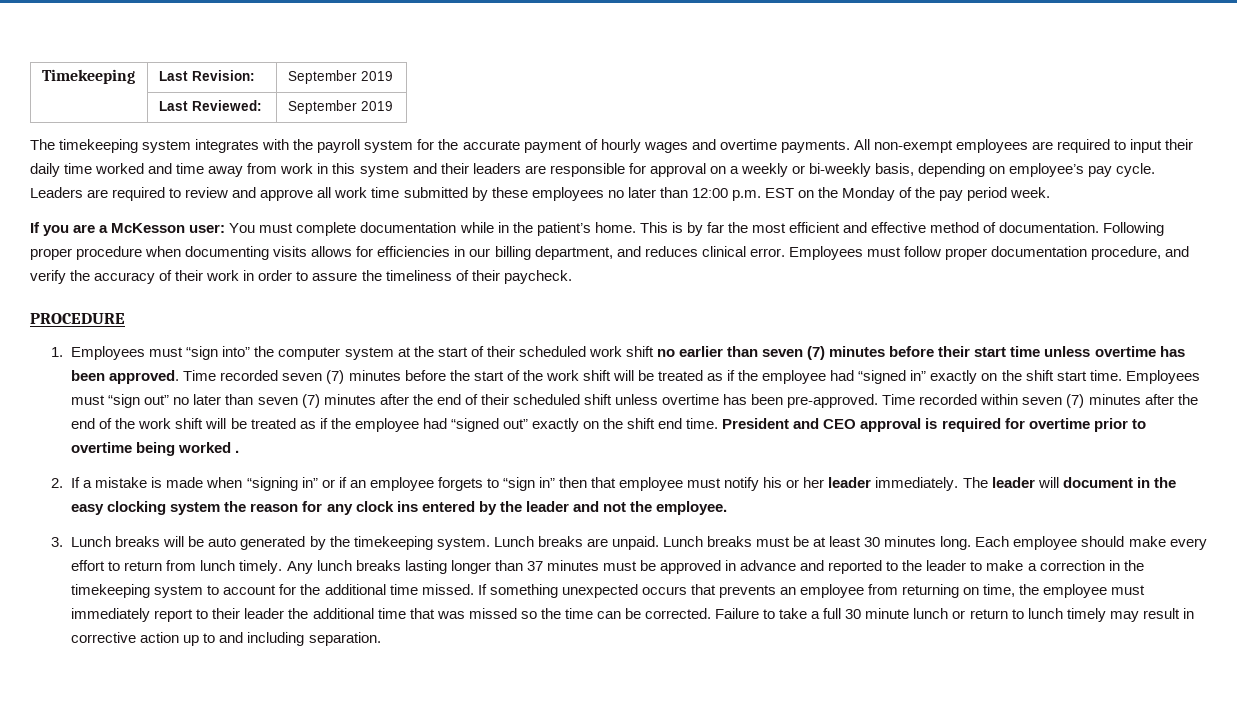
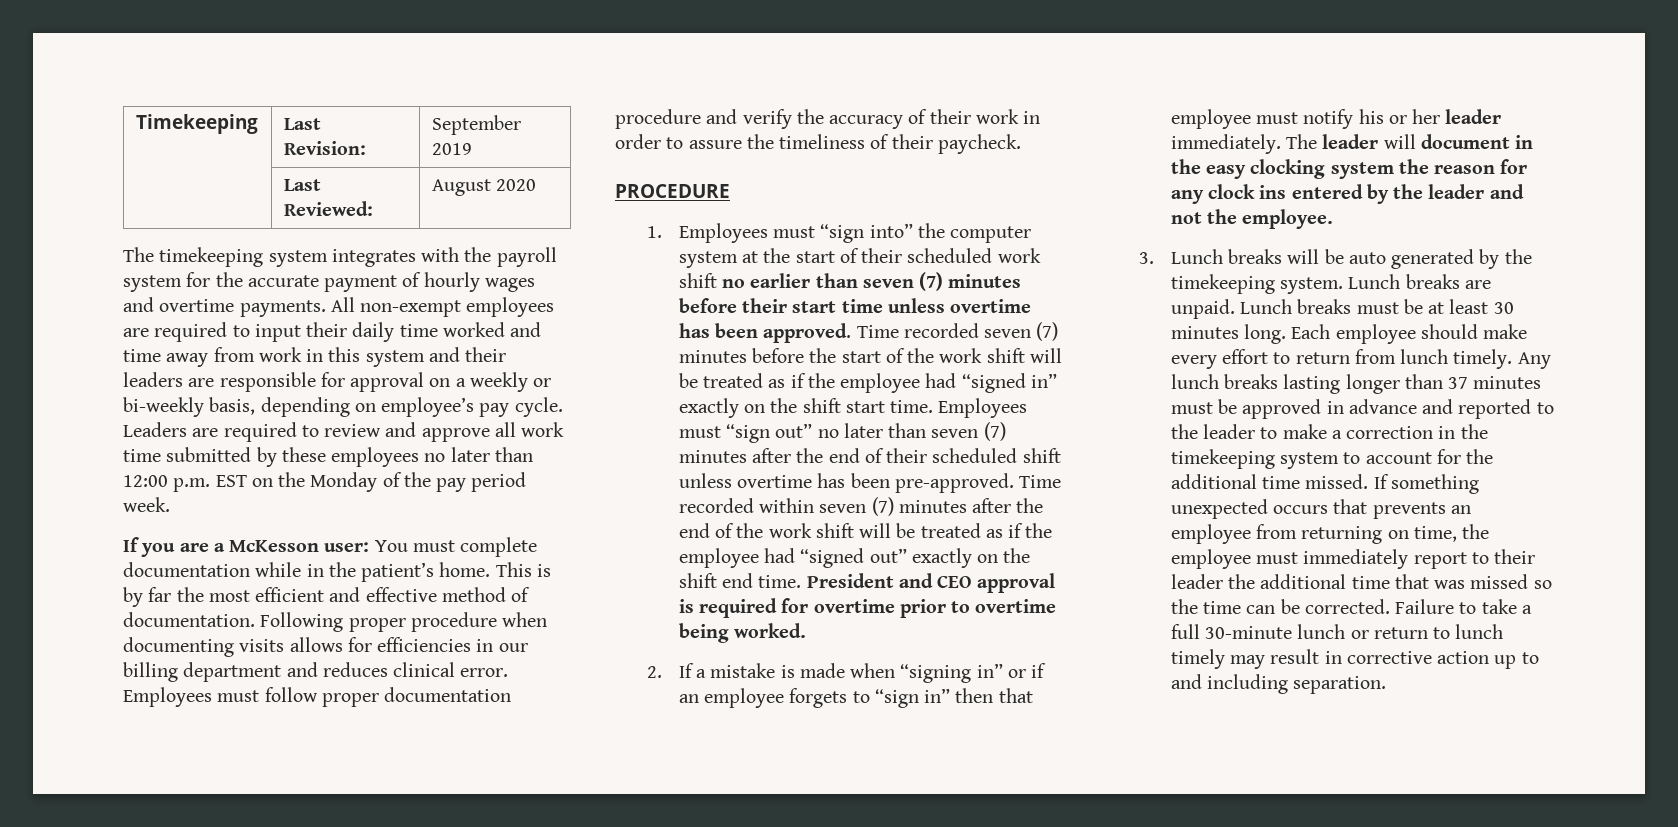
- | Last Reviewed: | September 2019
+ | Last Reviewed: | August 2020
- Following proper procedure when documenting visits allows for efficiencies in our billing department, and reduces clinical error.
+ Following proper procedure when documenting visits allows for efficiencies in our billing department and reduces clinical error.
- Employees must follow proper documentation procedure, and verify the accuracy of their work in order to assure the timeliness of their paycheck.
+ Employees must follow proper documentation procedure and verify the accuracy of their work in order to assure the timeliness of their paycheck.
- President and CEO approval is required for overtime prior to overtime being worked .
+ President and CEO approval is required for overtime prior to overtime being worked.
- Failure to take a full 30 minute lunch or return to lunch timely may result in corrective action up to and including separation.
+ Failure to take a full 30-minute lunch or return to lunch timely may result in corrective action up to and including separation.

